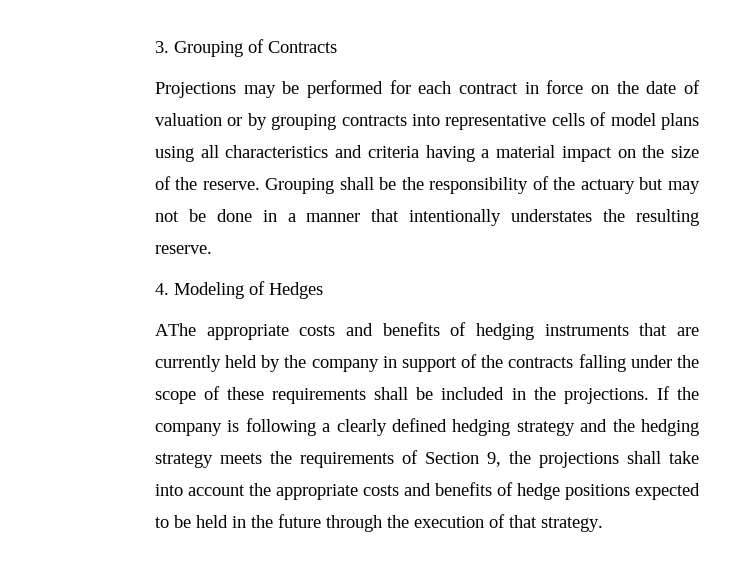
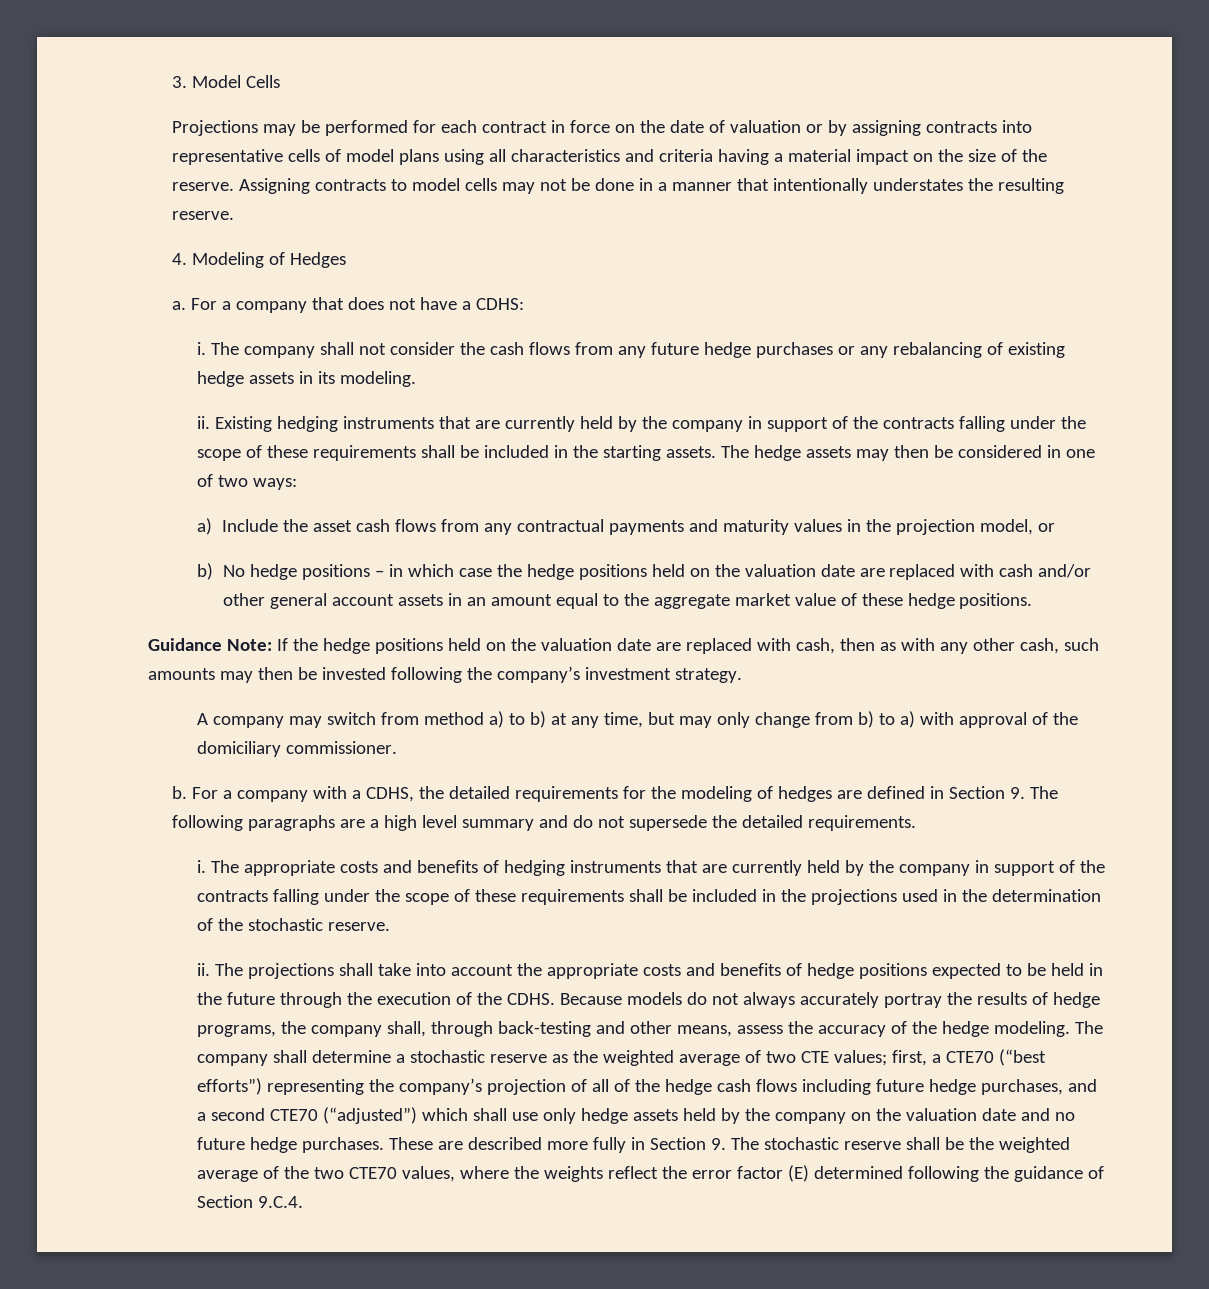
- 3. Grouping of Contracts
+ 3. Model Cells
- Projections may be performed for each contract in force on the date of valuation or by grouping contracts into representative cells of model plans using all characteristics and criteria having a material impact on the size of the reserve.
+ Projections may be performed for each contract in force on the date of valuation or by assigning contracts into representative cells of model plans using all characteristics and criteria having a material impact on the size of the reserve.
- Grouping shall be the responsibility of the actuary but may not be done in a manner that intentionally understates the resulting reserve.
+ Assigning contracts to model cells may not be done in a manner that intentionally understates the resulting reserve.
- AThe appropriate costs and benefits of hedging instruments that are currently held by the company in support of the contracts falling under the scope of these requirements shall be included in the projections. If the company is following a clearly defined hedging strategy and the hedging strategy meets the requirements of Section 9, the projections shall take into account the appropriate costs and benefits of hedge positions expected to be held in the future through the execution of that strategy.
+ a. For a company that does not have a CDHS:
+ i. The company shall not consider the cash flows from any future hedge purchases or any rebalancing of existing hedge assets in its modeling.
+ ii. Existing hedging instruments that are currently held by the company in support of the contracts falling under the scope of these requirements shall be included in the starting assets. The hedge assets may then be considered in one of two ways:
+ a) Include the asset cash flows from any contractual payments and maturity values in the projection model, or
+ b) No hedge positions – in which case the hedge positions held on the valuation date are replaced with cash and/or other general account assets in an amount equal to the aggregate market value of these hedge positions.
+ Guidance Note: If the hedge positions held on the valuation date are replaced with cash, then as with any other cash, such amounts may then be invested following the company’s investment strategy.
+ A company may switch from method a) to b) at any time, but may only change from b) to a) with approval of the domiciliary commissioner.
+ b. For a company with a CDHS, the detailed requirements for the modeling of hedges are defined in Section 9. The following paragraphs are a high level summary and do not supersede the detailed requirements.
+ i. The appropriate costs and benefits of hedging instruments that are currently held by the company in support of the contracts falling under the scope of these requirements shall be included in the projections used in the determination of the stochastic reserve.
+ ii. The projections shall take into account the appropriate costs and benefits of hedge positions expected to be held in the future through the execution of the CDHS. Because models do not always accurately portray the results of hedge programs, the company shall, through back-testing and other means, assess the accuracy of the hedge modeling. The company shall determine a stochastic reserve as the weighted average of two CTE values; first, a CTE70 (“best efforts”) representing the company’s projection of all of the hedge cash flows including future hedge purchases, and a second CTE70 (“adjusted”) which shall use only hedge assets held by the company on the valuation date and no future hedge purchases. These are described more fully in Section 9. The stochastic reserve shall be the weighted average of the two CTE70 values, where the weights reflect the error factor (E) determined following the guidance of Section 9.C.4.

